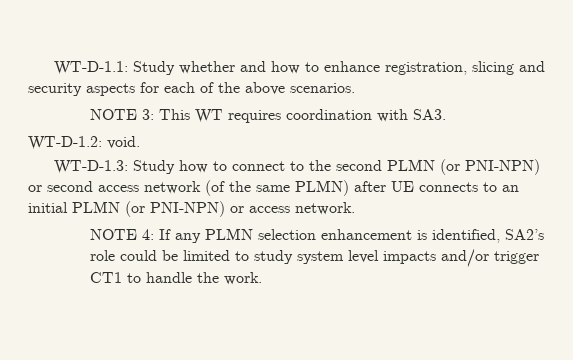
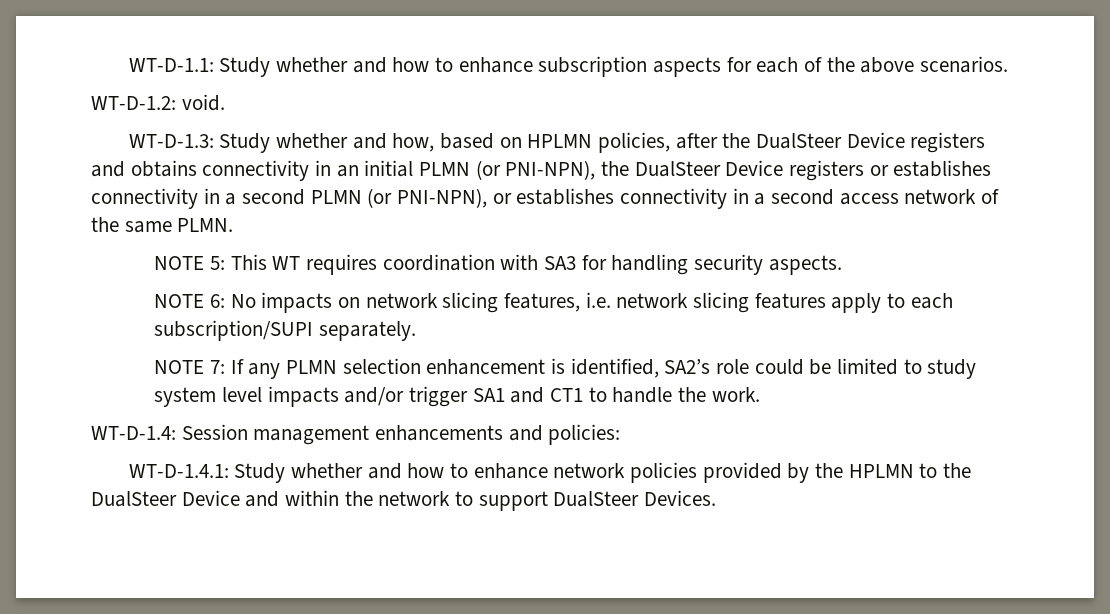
- WT-D-1.1: Study whether and how to enhance registration, slicing and security aspects for each of the above scenarios.
+ WT-D-1.1: Study whether and how to enhance subscription aspects for each of the above scenarios.
- NOTE 3: This WT requires coordination with SA3.
  WT-D-1.2: void.
- WT-D-1.3: Study how to connect to the second PLMN (or PNI-NPN) or second access network (of the same PLMN) after UE connects to an initial PLMN (or PNI-NPN) or access network.
- NOTE 4: If any PLMN selection enhancement is identified, SA2’s role could be limited to study system level impacts and/or trigger CT1 to handle the work.
+ WT-D-1.3: Study whether and how, based on HPLMN policies, after the DualSteer Device registers and obtains connectivity in an initial PLMN (or PNI-NPN), the DualSteer Device registers or establishes connectivity in a second PLMN (or PNI-NPN), or establishes connectivity in a second access network of the same PLMN.
+ NOTE 5: This WT requires coordination with SA3 for handling security aspects.
+ NOTE 6: No impacts on network slicing features, i.e. network slicing features apply to each subscription/SUPI separately.
+ NOTE 7: If any PLMN selection enhancement is identified, SA2’s role could be limited to study system level impacts and/or trigger SA1 and CT1 to handle the work.
+ WT-D-1.4: Session management enhancements and policies:
+ WT-D-1.4.1: Study whether and how to enhance network policies provided by the HPLMN to the DualSteer Device and within the network to support DualSteer Devices.

